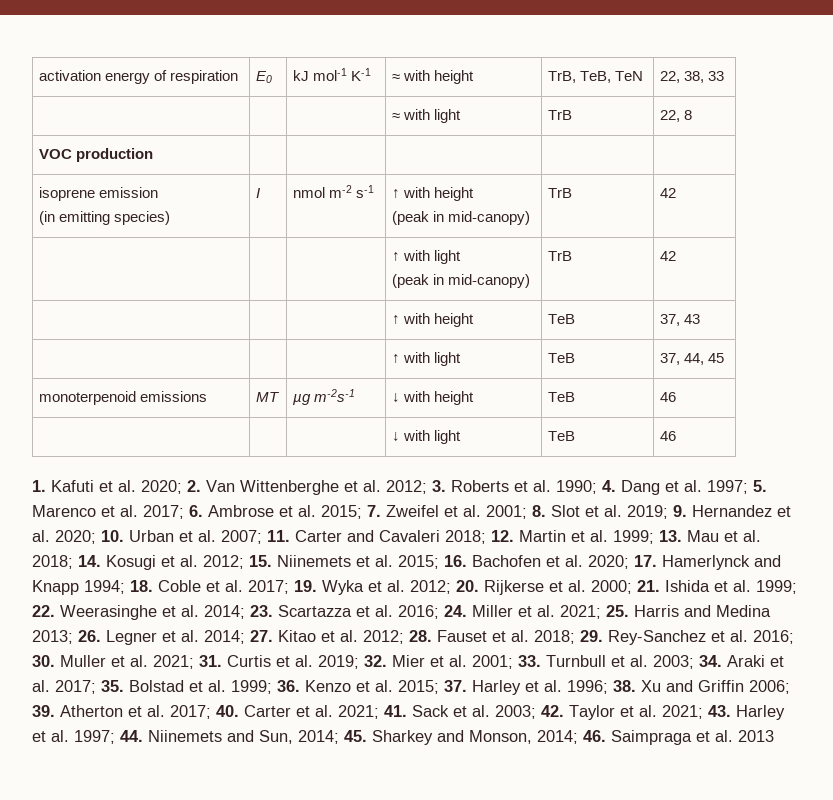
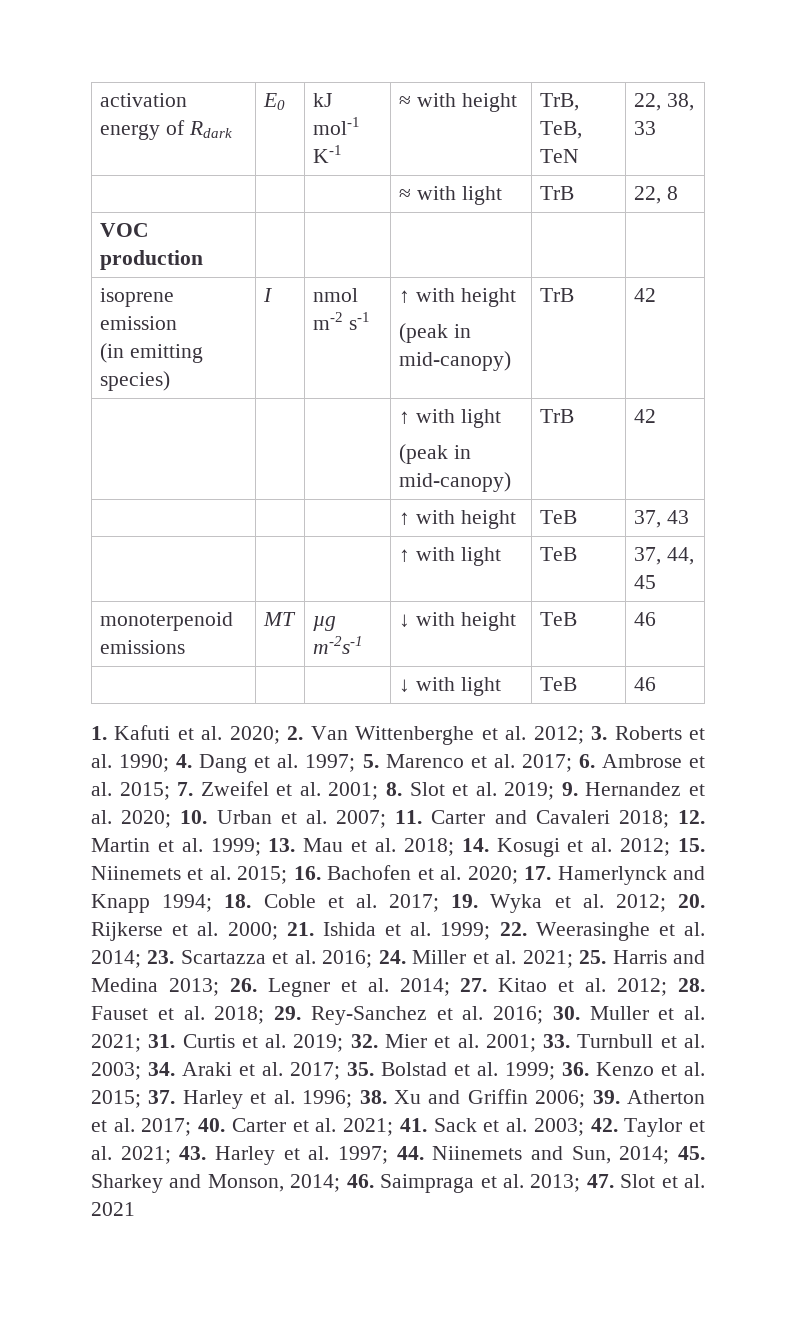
- activation energy of respiration | E0 | kJ mol-1 K-1 | ≈ with height | TrB, TeB, TeN | 22, 38, 33
+ activation energy of Rdark | E0 | kJ mol-1 K-1 | ≈ with height | TrB, TeB, TeN | 22, 38, 33
- 46. Saimpraga et al. 2013
+ 46. Saimpraga et al. 2013; 47. Slot et al. 2021

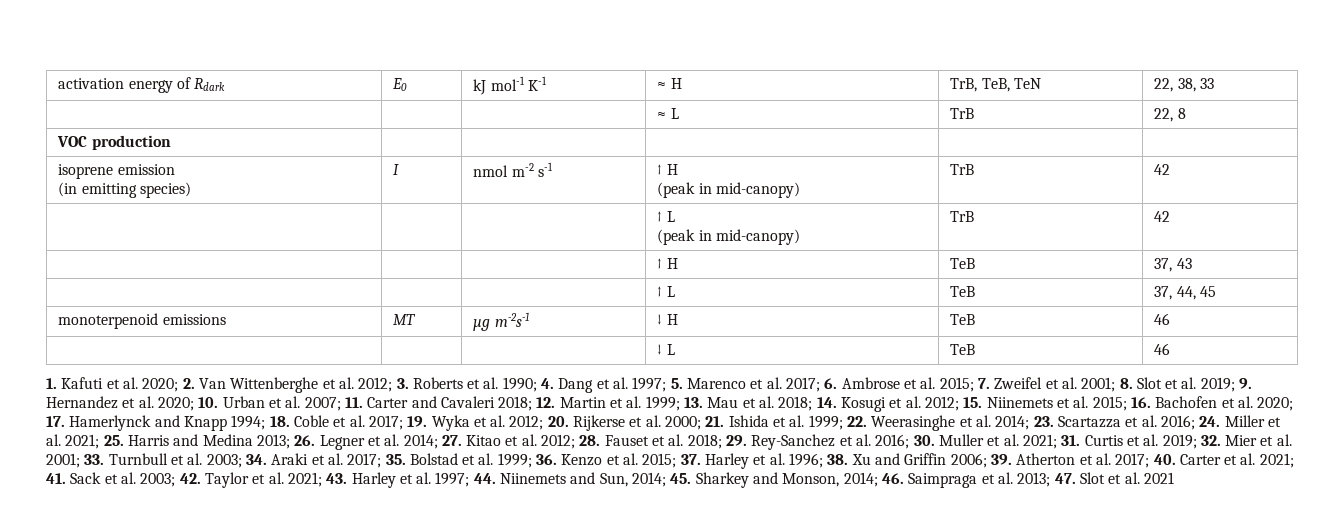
- activation energy of Rdark | E0 | kJ mol-1 K-1 | ≈ with height | TrB, TeB, TeN | 22, 38, 33
+ activation energy of Rdark | E0 | kJ mol-1 K-1 | ≈ H | TrB, TeB, TeN | 22, 38, 33
- | | | ≈ with light | TrB | 22, 8
+ | | | ≈ L | TrB | 22, 8
  isoprene emission
- (in emitting species) | I | nmol m-2 s-1 | ↑ with height
+ (in emitting species) | I | nmol m-2 s-1 | ↑ H
  (peak in mid-canopy) | TrB | 42
- | | | ↑ with light
+ | | | ↑ L
  (peak in mid-canopy) | TrB | 42
- | | | ↑ with height | TeB | 37, 43
+ | | | ↑ H | TeB | 37, 43
- | | | ↑ with light | TeB | 37, 44, 45
+ | | | ↑ L | TeB | 37, 44, 45
- monoterpenoid emissions | MT | µg m-2s-1 | ↓ with height | TeB | 46
+ monoterpenoid emissions | MT | µg m-2s-1 | ↓ H | TeB | 46
- | | | ↓ with light | TeB | 46
+ | | | ↓ L | TeB | 46

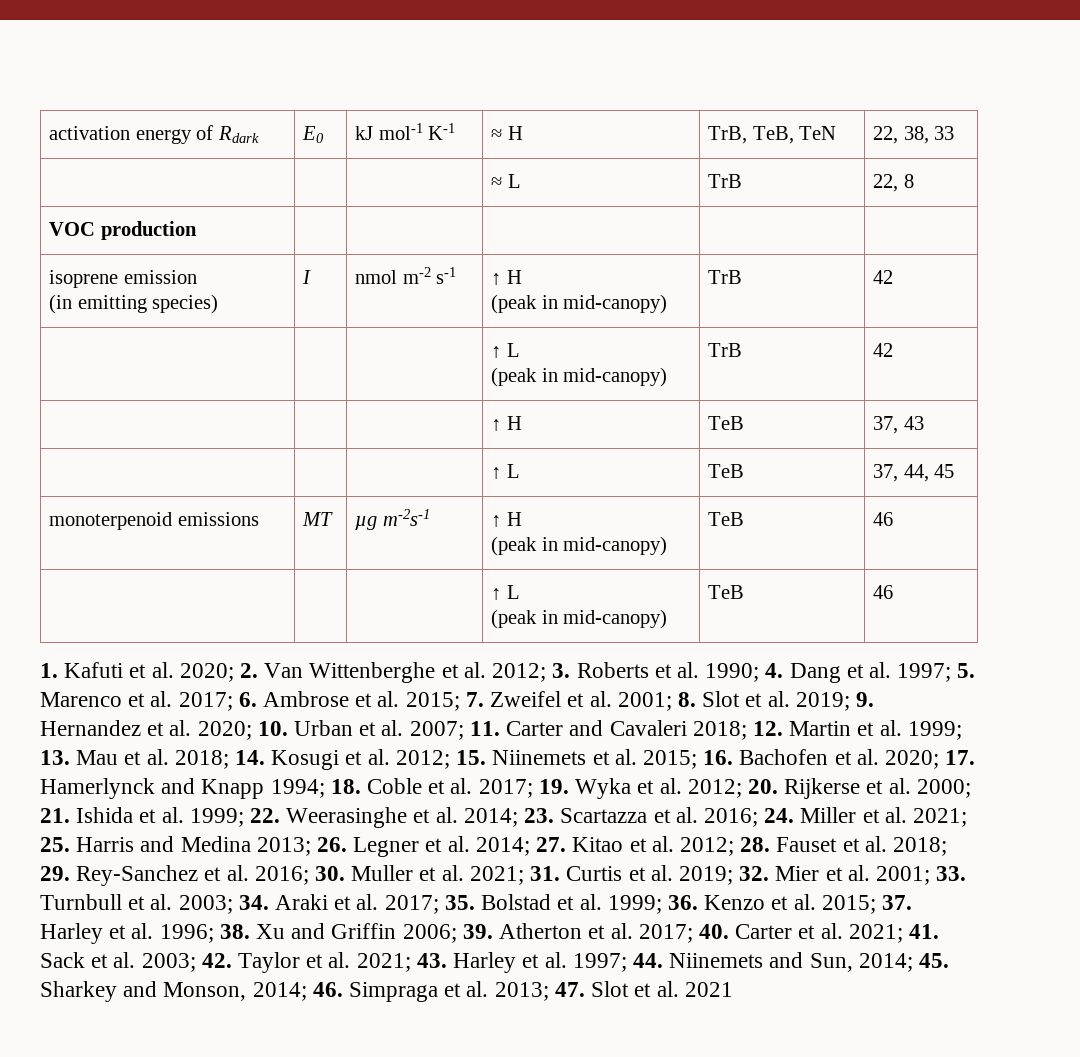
- monoterpenoid emissions | MT | µg m-2s-1 | ↓ H | TeB | 46
- | | | ↓ L | TeB | 46
+ monoterpenoid emissions | MT | µg m-2s-1 | ↑ H
+ (peak in mid-canopy) | TeB | 46
+ | | | ↑ L
+ (peak in mid-canopy) | TeB | 46
- 46. Saimpraga et al. 2013;
+ 46. Simpraga et al. 2013;

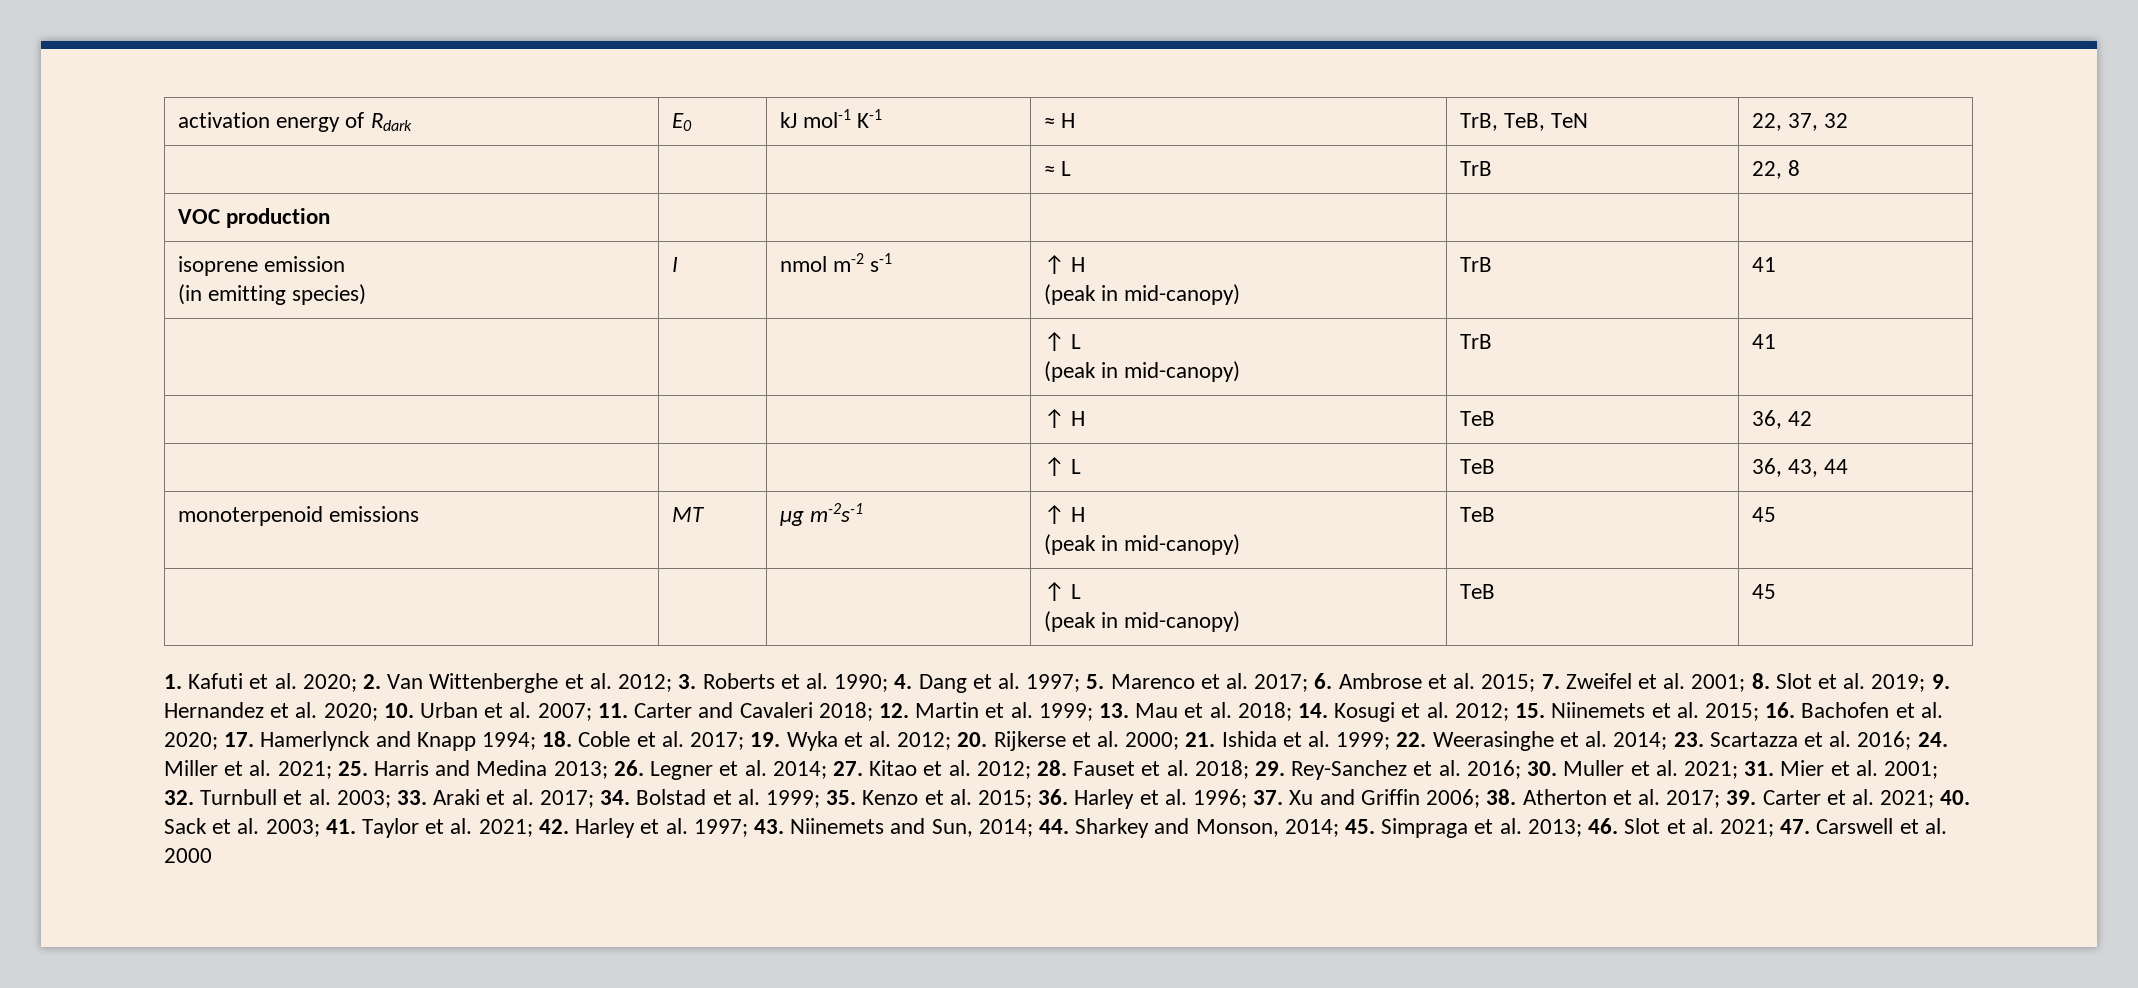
- activation energy of Rdark | E0 | kJ mol-1 K-1 | ≈ H | TrB, TeB, TeN | 22, 38, 33
+ activation energy of Rdark | E0 | kJ mol-1 K-1 | ≈ H | TrB, TeB, TeN | 22, 37, 32
  isoprene emission
  (in emitting species) | I | nmol m-2 s-1 | ↑ H
- (peak in mid-canopy) | TrB | 42
+ (peak in mid-canopy) | TrB | 41
  | | | ↑ L
- (peak in mid-canopy) | TrB | 42
+ (peak in mid-canopy) | TrB | 41
- | | | ↑ H | TeB | 37, 43
+ | | | ↑ H | TeB | 36, 42
- | | | ↑ L | TeB | 37, 44, 45
+ | | | ↑ L | TeB | 36, 43, 44
  monoterpenoid emissions | MT | µg m-2s-1 | ↑ H
- (peak in mid-canopy) | TeB | 46
+ (peak in mid-canopy) | TeB | 45
  | | | ↑ L
- (peak in mid-canopy) | TeB | 46
+ (peak in mid-canopy) | TeB | 45
- 31. Curtis et al. 2019; 32. Mier et al. 2001;
+ 31. Mier et al. 2001;
- 33. Turnbull et al. 2003;
+ 32. Turnbull et al. 2003;
- 34. Araki et al. 2017;
+ 33. Araki et al. 2017;
- 35. Bolstad et al. 1999;
+ 34. Bolstad et al. 1999;
- 36. Kenzo et al. 2015;
+ 35. Kenzo et al. 2015;
- 37. Harley et al. 1996;
+ 36. Harley et al. 1996;
- 38. Xu and Griffin 2006;
+ 37. Xu and Griffin 2006;
- 39. Atherton et al. 2017;
+ 38. Atherton et al. 2017;
- 40. Carter et al. 2021;
+ 39. Carter et al. 2021;
- 41. Sack et al. 2003;
+ 40. Sack et al. 2003;
- 42. Taylor et al. 2021;
+ 41. Taylor et al. 2021;
- 43. Harley et al. 1997;
+ 42. Harley et al. 1997;
- 44. Niinemets and Sun, 2014;
+ 43. Niinemets and Sun, 2014;
- 45. Sharkey and Monson, 2014;
+ 44. Sharkey and Monson, 2014;
- 46. Simpraga et al. 2013;
+ 45. Simpraga et al. 2013;
- 47. Slot et al. 2021
+ 46. Slot et al. 2021; 47. Carswell et al. 2000

